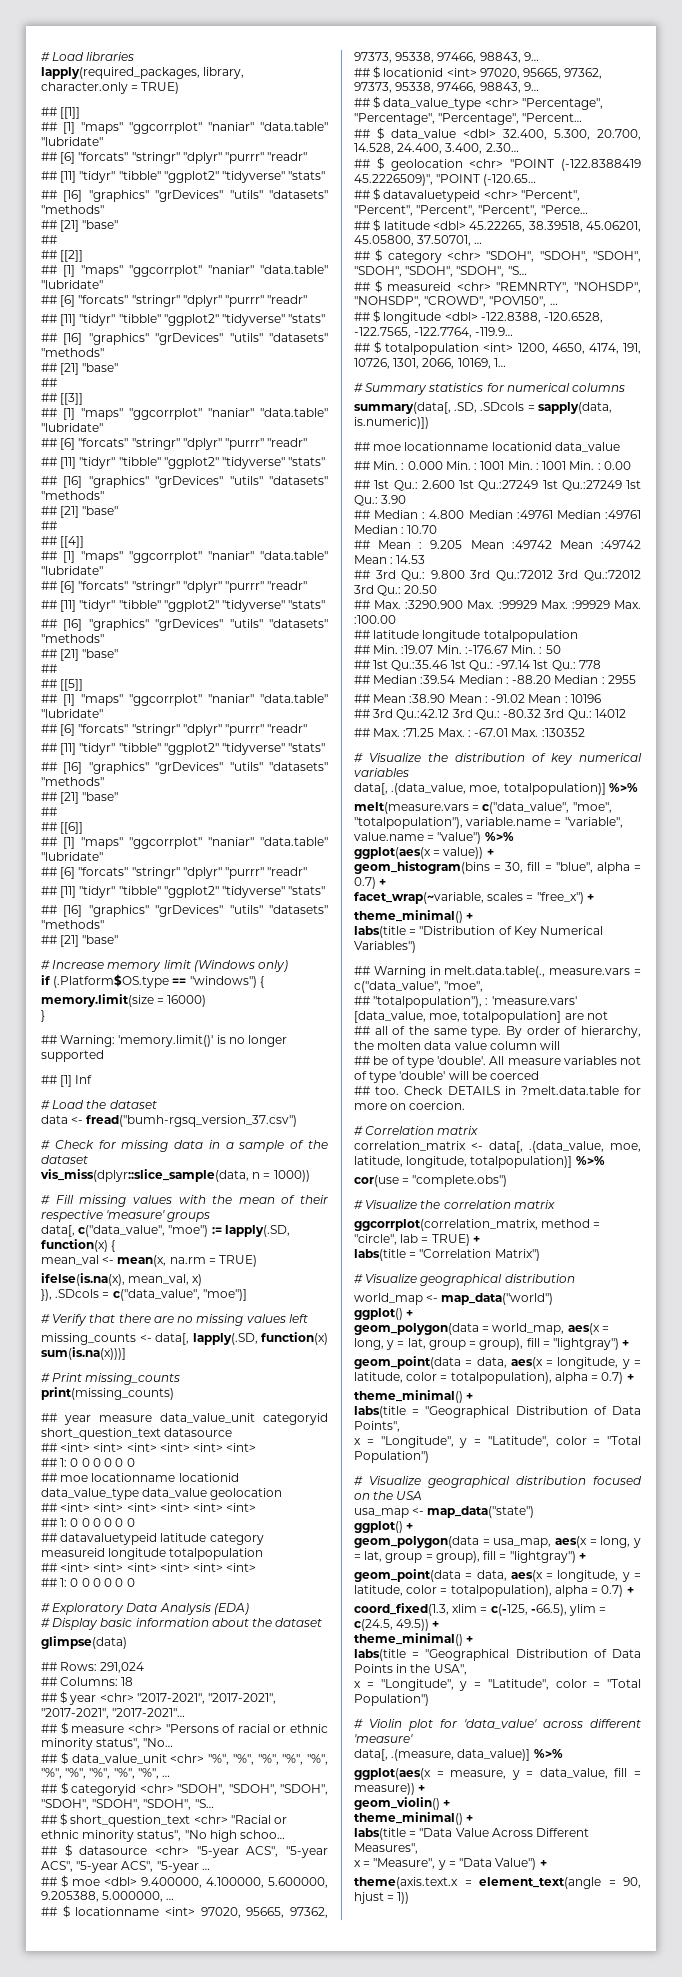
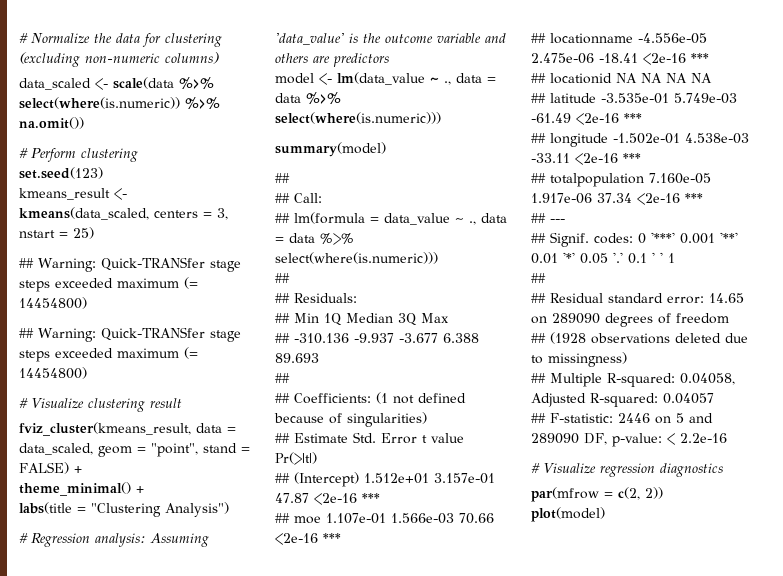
- # Load libraries
- lapply(required_packages, library, character.only = TRUE)
- ## [[1]]
- ## [1] "maps" "ggcorrplot" "naniar" "data.table" "lubridate"
- ## [6] "forcats" "stringr" "dplyr" "purrr" "readr"
- ## [11] "tidyr" "tibble" "ggplot2" "tidyverse" "stats"
- ## [16] "graphics" "grDevices" "utils" "datasets" "methods"
- ## [21] "base"
+ # Normalize the data for clustering (excluding non-numeric columns)
+ data_scaled <- scale(data %>% select(where(is.numeric)) %>% na.omit())
+ # Perform clustering
+ set.seed(123)
+ kmeans_result <- kmeans(data_scaled, centers = 3, nstart = 25)
+ ## Warning: Quick-TRANSfer stage steps exceeded maximum (= 14454800)
+ ## Warning: Quick-TRANSfer stage steps exceeded maximum (= 14454800)
+ # Visualize clustering result
+ fviz_cluster(kmeans_result, data = data_scaled, geom = "point", stand = FALSE) +
+ theme_minimal() +
+ labs(title = "Clustering Analysis")
+ # Regression analysis: Assuming 'data_value' is the outcome variable and others are predictors
+ model <- lm(data_value ~ ., data = data %>% select(where(is.numeric)))
+ summary(model)
  ##
- ## [[2]]
- ## [1] "maps" "ggcorrplot" "naniar" "data.table" "lubridate"
- ## [6] "forcats" "stringr" "dplyr" "purrr" "readr"
- ## [11] "tidyr" "tibble" "ggplot2" "tidyverse" "stats"
- ## [16] "graphics" "grDevices" "utils" "datasets" "methods"
- ## [21] "base"
+ ## Call:
+ ## lm(formula = data_value ~ ., data = data %>% select(where(is.numeric)))
  ##
- ## [[3]]
- ## [1] "maps" "ggcorrplot" "naniar" "data.table" "lubridate"
- ## [6] "forcats" "stringr" "dplyr" "purrr" "readr"
- ## [11] "tidyr" "tibble" "ggplot2" "tidyverse" "stats"
- ## [16] "graphics" "grDevices" "utils" "datasets" "methods"
- ## [21] "base"
+ ## Residuals:
+ ## Min 1Q Median 3Q Max
+ ## -310.136 -9.937 -3.677 6.388 89.693
  ##
- ## [[4]]
- ## [1] "maps" "ggcorrplot" "naniar" "data.table" "lubridate"
- ## [6] "forcats" "stringr" "dplyr" "purrr" "readr"
- ## [11] "tidyr" "tibble" "ggplot2" "tidyverse" "stats"
- ## [16] "graphics" "grDevices" "utils" "datasets" "methods"
- ## [21] "base"
+ ## Coefficients: (1 not defined because of singularities)
+ ## Estimate Std. Error t value Pr(>|t|)
+ ## (Intercept) 1.512e+01 3.157e-01 47.87 <2e-16 ***
+ ## moe 1.107e-01 1.566e-03 70.66 <2e-16 ***
+ ## locationname -4.556e-05 2.475e-06 -18.41 <2e-16 ***
+ ## locationid NA NA NA NA
+ ## latitude -3.535e-01 5.749e-03 -61.49 <2e-16 ***
+ ## longitude -1.502e-01 4.538e-03 -33.11 <2e-16 ***
+ ## totalpopulation 7.160e-05 1.917e-06 37.34 <2e-16 ***
+ ## ---
+ ## Signif. codes: 0 '***' 0.001 '**' 0.01 '*' 0.05 '.' 0.1 ' ' 1
  ##
- ## [[5]]
- ## [1] "maps" "ggcorrplot" "naniar" "data.table" "lubridate"
- ## [6] "forcats" "stringr" "dplyr" "purrr" "readr"
- ## [11] "tidyr" "tibble" "ggplot2" "tidyverse" "stats"
- ## [16] "graphics" "grDevices" "utils" "datasets" "methods"
- ## [21] "base"
- ##
- ## [[6]]
- ## [1] "maps" "ggcorrplot" "naniar" "data.table" "lubridate"
- ## [6] "forcats" "stringr" "dplyr" "purrr" "readr"
- ## [11] "tidyr" "tibble" "ggplot2" "tidyverse" "stats"
- ## [16] "graphics" "grDevices" "utils" "datasets" "methods"
- ## [21] "base"
- # Increase memory limit (Windows only)
- if (.Platform$OS.type == "windows") {
- memory.limit(size = 16000)
- }
- ## Warning: 'memory.limit()' is no longer supported
- ## [1] Inf
- # Load the dataset
- data <- fread("bumh-rgsq_version_37.csv")
- # Check for missing data in a sample of the dataset
- vis_miss(dplyr::slice_sample(data, n = 1000))
- # Fill missing values with the mean of their respective 'measure' groups
- data[, c("data_value", "moe") := lapply(.SD, function(x) {
- mean_val <- mean(x, na.rm = TRUE)
- ifelse(is.na(x), mean_val, x)
- }), .SDcols = c("data_value", "moe")]
- # Verify that there are no missing values left
- missing_counts <- data[, lapply(.SD, function(x) sum(is.na(x)))]
- # Print missing_counts
- print(missing_counts)
- ## year measure data_value_unit categoryid short_question_text datasource
- ## <int> <int> <int> <int> <int> <int>
- ## 1: 0 0 0 0 0 0
- ## moe locationname locationid data_value_type data_value geolocation
- ## <int> <int> <int> <int> <int> <int>
- ## 1: 0 0 0 0 0 0
- ## datavaluetypeid latitude category measureid longitude totalpopulation
- ## <int> <int> <int> <int> <int> <int>
- ## 1: 0 0 0 0 0 0
- # Exploratory Data Analysis (EDA)
- # Display basic information about the dataset
- glimpse(data)
- ## Rows: 291,024
- ## Columns: 18
- ## $ year <chr> "2017-2021", "2017-2021", "2017-2021", "2017-2021"…
- ## $ measure <chr> "Persons of racial or ethnic minority status", "No…
- ## $ data_value_unit <chr> "%", "%", "%", "%", "%", "%", "%", "%", "%", "%", …
- ## $ categoryid <chr> "SDOH", "SDOH", "SDOH", "SDOH", "SDOH", "SDOH", "S…
- ## $ short_question_text <chr> "Racial or ethnic minority status", "No high schoo…
- ## $ datasource <chr> "5-year ACS", "5-year ACS", "5-year ACS", "5-year …
- ## $ moe <dbl> 9.400000, 4.100000, 5.600000, 9.205388, 5.000000, …
- ## $ locationname <int> 97020, 95665, 97362, 97373, 95338, 97466, 98843, 9…
- ## $ locationid <int> 97020, 95665, 97362, 97373, 95338, 97466, 98843, 9…
- ## $ data_value_type <chr> "Percentage", "Percentage", "Percentage", "Percent…
- ## $ data_value <dbl> 32.400, 5.300, 20.700, 14.528, 24.400, 3.400, 2.30…
- ## $ geolocation <chr> "POINT (-122.8388419 45.2226509)", "POINT (-120.65…
- ## $ datavaluetypeid <chr> "Percent", "Percent", "Percent", "Percent", "Perce…
- ## $ latitude <dbl> 45.22265, 38.39518, 45.06201, 45.05800, 37.50701, …
- ## $ category <chr> "SDOH", "SDOH", "SDOH", "SDOH", "SDOH", "SDOH", "S…
- ## $ measureid <chr> "REMNRTY", "NOHSDP", "NOHSDP", "CROWD", "POV150", …
- ## $ longitude <dbl> -122.8388, -120.6528, -122.7565, -122.7764, -119.9…
- ## $ totalpopulation <int> 1200, 4650, 4174, 191, 10726, 1301, 2066, 10169, 1…
- # Summary statistics for numerical columns
- summary(data[, .SD, .SDcols = sapply(data, is.numeric)])
- ## moe locationname locationid data_value
- ## Min. : 0.000 Min. : 1001 Min. : 1001 Min. : 0.00
- ## 1st Qu.: 2.600 1st Qu.:27249 1st Qu.:27249 1st Qu.: 3.90
- ## Median : 4.800 Median :49761 Median :49761 Median : 10.70
- ## Mean : 9.205 Mean :49742 Mean :49742 Mean : 14.53
- ## 3rd Qu.: 9.800 3rd Qu.:72012 3rd Qu.:72012 3rd Qu.: 20.50
- ## Max. :3290.900 Max. :99929 Max. :99929 Max. :100.00
- ## latitude longitude totalpopulation
- ## Min. :19.07 Min. :-176.67 Min. : 50
- ## 1st Qu.:35.46 1st Qu.: -97.14 1st Qu.: 778
- ## Median :39.54 Median : -88.20 Median : 2955
- ## Mean :38.90 Mean : -91.02 Mean : 10196
- ## 3rd Qu.:42.12 3rd Qu.: -80.32 3rd Qu.: 14012
- ## Max. :71.25 Max. : -67.01 Max. :130352
- # Visualize the distribution of key numerical variables
- data[, .(data_value, moe, totalpopulation)] %>%
- melt(measure.vars = c("data_value", "moe", "totalpopulation"), variable.name = "variable", value.name = "value") %>%
- ggplot(aes(x = value)) +
- geom_histogram(bins = 30, fill = "blue", alpha = 0.7) +
- facet_wrap(~variable, scales = "free_x") +
- theme_minimal() +
- labs(title = "Distribution of Key Numerical Variables")
- ## Warning in melt.data.table(., measure.vars = c("data_value", "moe",
- ## "totalpopulation"), : 'measure.vars' [data_value, moe, totalpopulation] are not
- ## all of the same type. By order of hierarchy, the molten data value column will
- ## be of type 'double'. All measure variables not of type 'double' will be coerced
- ## too. Check DETAILS in ?melt.data.table for more on coercion.
- # Correlation matrix
- correlation_matrix <- data[, .(data_value, moe, latitude, longitude, totalpopulation)] %>%
- cor(use = "complete.obs")
- # Visualize the correlation matrix
- ggcorrplot(correlation_matrix, method = "circle", lab = TRUE) +
- labs(title = "Correlation Matrix")
- # Visualize geographical distribution
- world_map <- map_data("world")
- ggplot() +
- geom_polygon(data = world_map, aes(x = long, y = lat, group = group), fill = "lightgray") +
- geom_point(data = data, aes(x = longitude, y = latitude, color = totalpopulation), alpha = 0.7) +
- theme_minimal() +
- labs(title = "Geographical Distribution of Data Points",
- x = "Longitude", y = "Latitude", color = "Total Population")
- # Visualize geographical distribution focused on the USA
- usa_map <- map_data("state")
- ggplot() +
- geom_polygon(data = usa_map, aes(x = long, y = lat, group = group), fill = "lightgray") +
- geom_point(data = data, aes(x = longitude, y = latitude, color = totalpopulation), alpha = 0.7) +
- coord_fixed(1.3, xlim = c(-125, -66.5), ylim = c(24.5, 49.5)) +
- theme_minimal() +
- labs(title = "Geographical Distribution of Data Points in the USA",
- x = "Longitude", y = "Latitude", color = "Total Population")
- # Violin plot for 'data_value' across different 'measure'
- data[, .(measure, data_value)] %>%
- ggplot(aes(x = measure, y = data_value, fill = measure)) +
- geom_violin() +
- theme_minimal() +
- labs(title = "Data Value Across Different Measures",
- x = "Measure", y = "Data Value") +
- theme(axis.text.x = element_text(angle = 90, hjust = 1))
+ ## Residual standard error: 14.65 on 289090 degrees of freedom
+ ## (1928 observations deleted due to missingness)
+ ## Multiple R-squared: 0.04058, Adjusted R-squared: 0.04057
+ ## F-statistic: 2446 on 5 and 289090 DF, p-value: < 2.2e-16
+ # Visualize regression diagnostics
+ par(mfrow = c(2, 2))
+ plot(model)

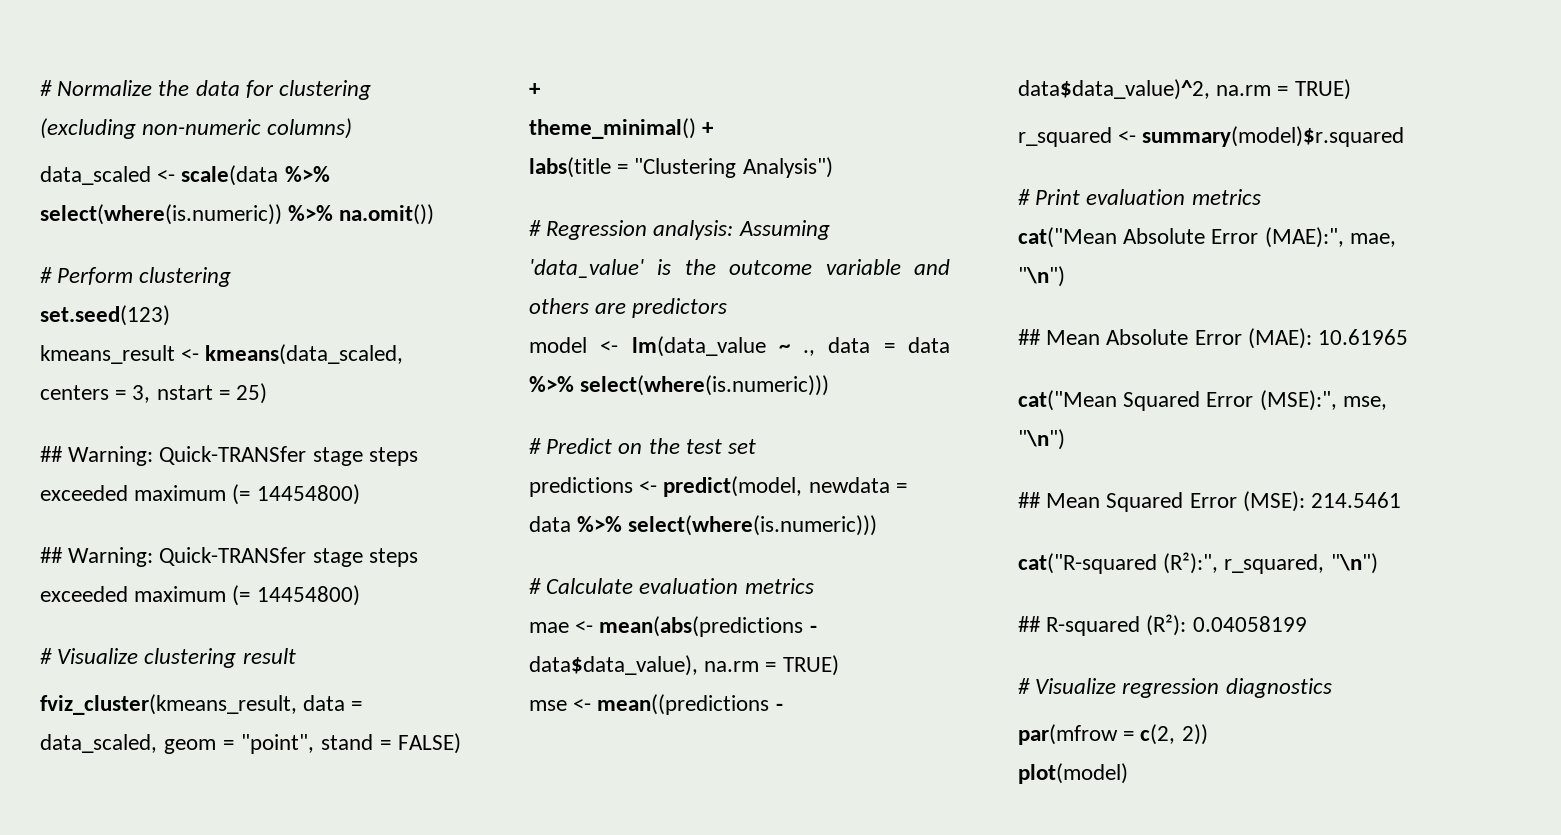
- summary(model)
- ##
- ## Call:
- ## lm(formula = data_value ~ ., data = data %>% select(where(is.numeric)))
- ##
- ## Residuals:
- ## Min 1Q Median 3Q Max
- ## -310.136 -9.937 -3.677 6.388 89.693
- ##
- ## Coefficients: (1 not defined because of singularities)
- ## Estimate Std. Error t value Pr(>|t|)
- ## (Intercept) 1.512e+01 3.157e-01 47.87 <2e-16 ***
- ## moe 1.107e-01 1.566e-03 70.66 <2e-16 ***
- ## locationname -4.556e-05 2.475e-06 -18.41 <2e-16 ***
- ## locationid NA NA NA NA
- ## latitude -3.535e-01 5.749e-03 -61.49 <2e-16 ***
- ## longitude -1.502e-01 4.538e-03 -33.11 <2e-16 ***
- ## totalpopulation 7.160e-05 1.917e-06 37.34 <2e-16 ***
- ## ---
- ## Signif. codes: 0 '***' 0.001 '**' 0.01 '*' 0.05 '.' 0.1 ' ' 1
- ##
- ## Residual standard error: 14.65 on 289090 degrees of freedom
- ## (1928 observations deleted due to missingness)
- ## Multiple R-squared: 0.04058, Adjusted R-squared: 0.04057
- ## F-statistic: 2446 on 5 and 289090 DF, p-value: < 2.2e-16
+ # Predict on the test set
+ predictions <- predict(model, newdata = data %>% select(where(is.numeric)))
+ # Calculate evaluation metrics
+ mae <- mean(abs(predictions - data$data_value), na.rm = TRUE)
+ mse <- mean((predictions - data$data_value)^2, na.rm = TRUE)
+ r_squared <- summary(model)$r.squared
+ # Print evaluation metrics
+ cat("Mean Absolute Error (MAE):", mae, "\n")
+ ## Mean Absolute Error (MAE): 10.61965
+ cat("Mean Squared Error (MSE):", mse, "\n")
+ ## Mean Squared Error (MSE): 214.5461
+ cat("R-squared (R²):", r_squared, "\n")
+ ## R-squared (R²): 0.04058199

